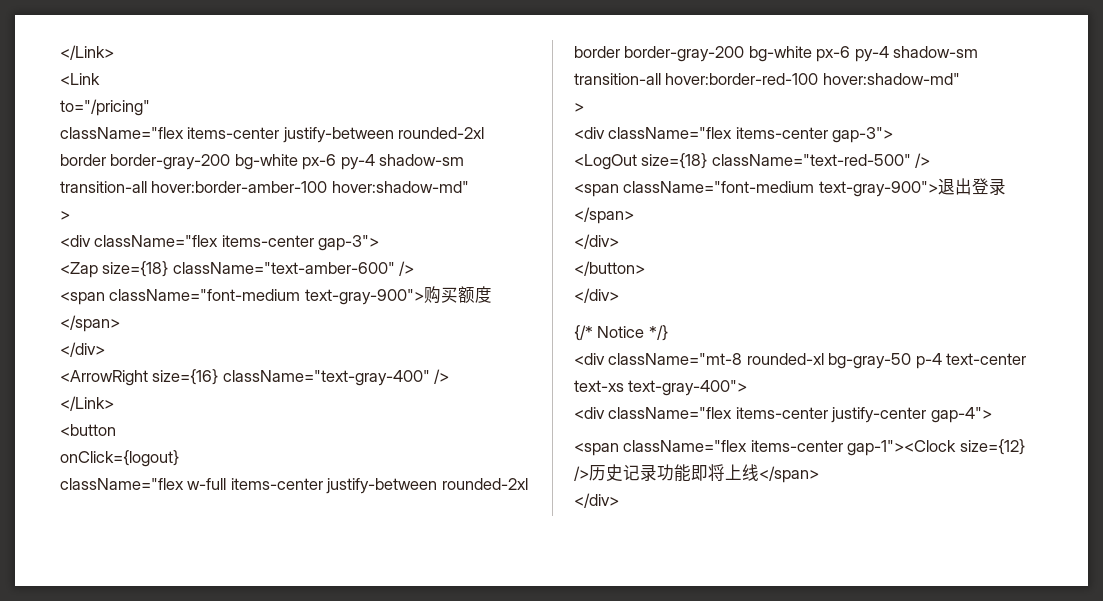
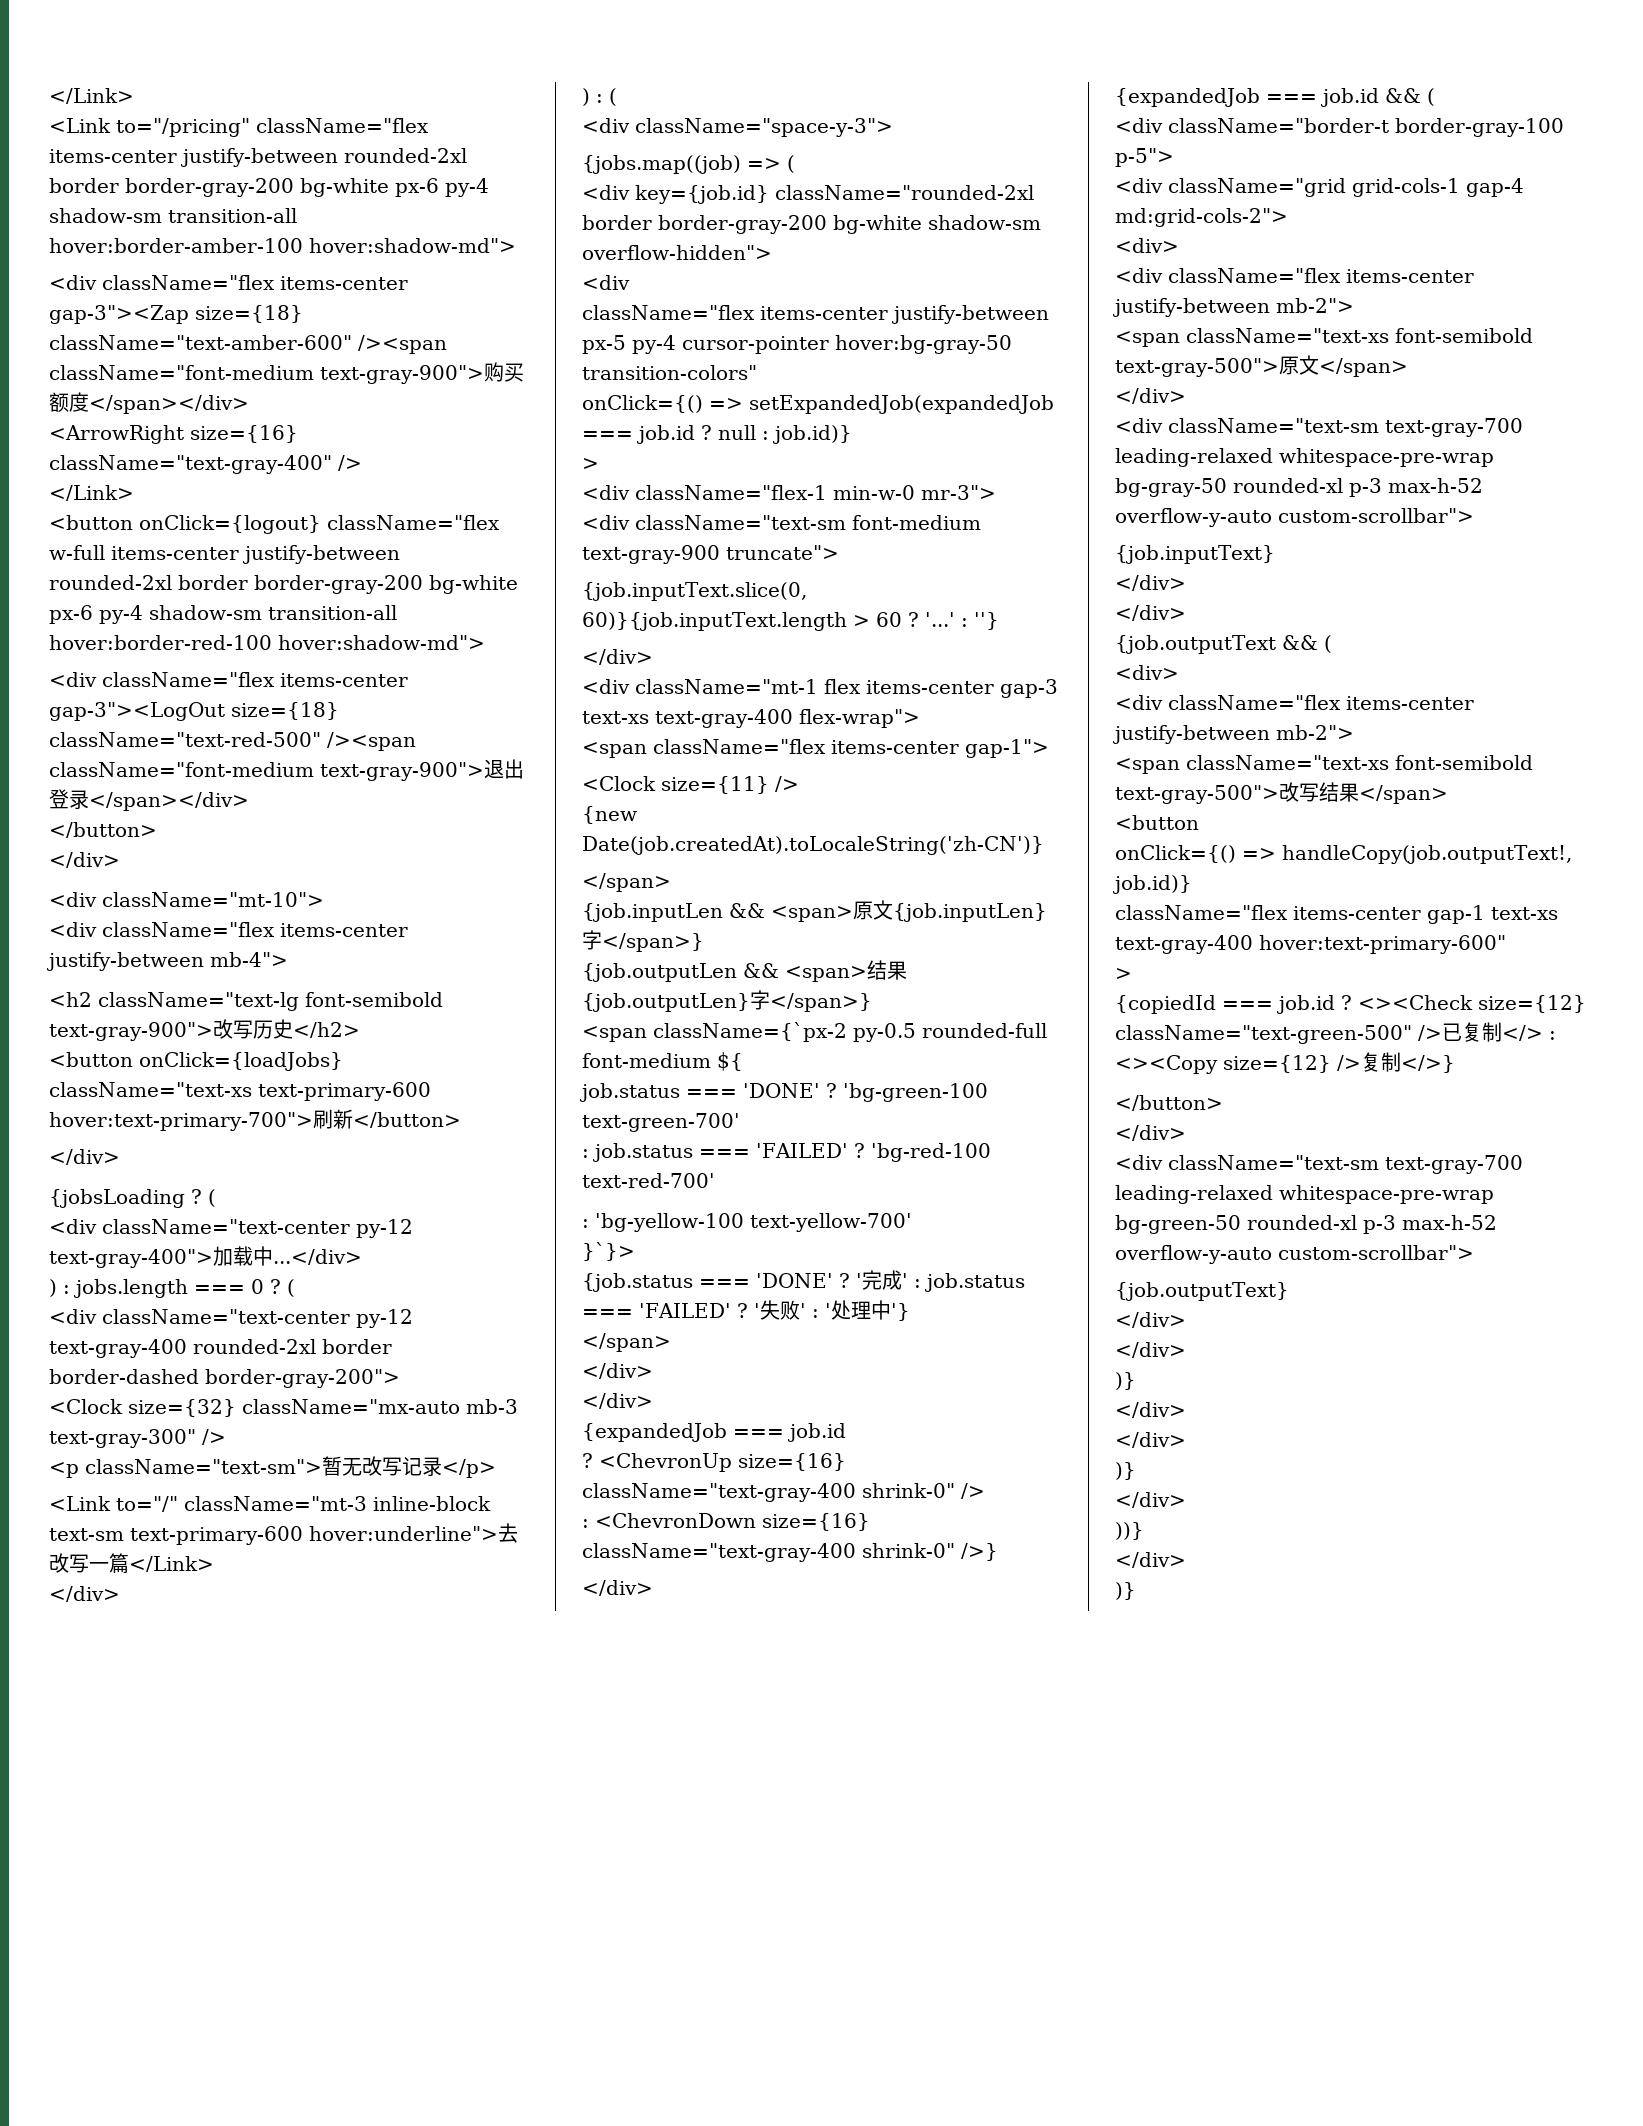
- <Link
- to="/pricing"
- className="flex items-center justify-between rounded-2xl border border-gray-200 bg-white px-6 py-4 shadow-sm transition-all hover:border-amber-100 hover:shadow-md"
- >
- <div className="flex items-center gap-3">
- <Zap size={18} className="text-amber-600" />
- <span className="font-medium text-gray-900">购买额度</span>
- </div>
+ <Link to="/pricing" className="flex items-center justify-between rounded-2xl border border-gray-200 bg-white px-6 py-4 shadow-sm transition-all hover:border-amber-100 hover:shadow-md">
+ <div className="flex items-center gap-3"><Zap size={18} className="text-amber-600" /><span className="font-medium text-gray-900">购买额度</span></div>
- <button
- onClick={logout}
- className="flex w-full items-center justify-between rounded-2xl border border-gray-200 bg-white px-6 py-4 shadow-sm transition-all hover:border-red-100 hover:shadow-md"
- >
- <div className="flex items-center gap-3">
- <LogOut size={18} className="text-red-500" />
- <span className="font-medium text-gray-900">退出登录</span>
- </div>
+ <button onClick={logout} className="flex w-full items-center justify-between rounded-2xl border border-gray-200 bg-white px-6 py-4 shadow-sm transition-all hover:border-red-100 hover:shadow-md">
+ <div className="flex items-center gap-3"><LogOut size={18} className="text-red-500" /><span className="font-medium text-gray-900">退出登录</span></div>
  </button>
  </div>
- {/* Notice */}
- <div className="mt-8 rounded-xl bg-gray-50 p-4 text-center text-xs text-gray-400">
- <div className="flex items-center justify-center gap-4">
- <span className="flex items-center gap-1"><Clock size={12} />历史记录功能即将上线</span>
+ <div className="mt-10">
+ <div className="flex items-center justify-between mb-4">
+ <h2 className="text-lg font-semibold text-gray-900">改写历史</h2>
+ <button onClick={loadJobs} className="text-xs text-primary-600 hover:text-primary-700">刷新</button>
  </div>
+ {jobsLoading ? (
+ <div className="text-center py-12 text-gray-400">加载中...</div>
+ ) : jobs.length === 0 ? (
+ <div className="text-center py-12 text-gray-400 rounded-2xl border border-dashed border-gray-200">
+ <Clock size={32} className="mx-auto mb-3 text-gray-300" />
+ <p className="text-sm">暂无改写记录</p>
+ <Link to="/" className="mt-3 inline-block text-sm text-primary-600 hover:underline">去改写一篇</Link>
+ </div>
+ ) : (
+ <div className="space-y-3">
+ {jobs.map((job) => (
+ <div key={job.id} className="rounded-2xl border border-gray-200 bg-white shadow-sm overflow-hidden">
+ <div
+ className="flex items-center justify-between px-5 py-4 cursor-pointer hover:bg-gray-50 transition-colors"
+ onClick={() => setExpandedJob(expandedJob === job.id ? null : job.id)}
+ >
+ <div className="flex-1 min-w-0 mr-3">
+ <div className="text-sm font-medium text-gray-900 truncate">
+ {job.inputText.slice(0, 60)}{job.inputText.length > 60 ? '...' : ''}
+ </div>
+ <div className="mt-1 flex items-center gap-3 text-xs text-gray-400 flex-wrap">
+ <span className="flex items-center gap-1">
+ <Clock size={11} />
+ {new Date(job.createdAt).toLocaleString('zh-CN')}
+ </span>
+ {job.inputLen && <span>原文{job.inputLen}字</span>}
+ {job.outputLen && <span>结果{job.outputLen}字</span>}
+ <span className={`px-2 py-0.5 rounded-full font-medium ${
+ job.status === 'DONE' ? 'bg-green-100 text-green-700'
+ : job.status === 'FAILED' ? 'bg-red-100 text-red-700'
+ : 'bg-yellow-100 text-yellow-700'
+ }`}>
+ {job.status === 'DONE' ? '完成' : job.status === 'FAILED' ? '失败' : '处理中'}
+ </span>
+ </div>
+ </div>
+ {expandedJob === job.id
+ ? <ChevronUp size={16} className="text-gray-400 shrink-0" />
+ : <ChevronDown size={16} className="text-gray-400 shrink-0" />}
+ </div>
+ {expandedJob === job.id && (
+ <div className="border-t border-gray-100 p-5">
+ <div className="grid grid-cols-1 gap-4 md:grid-cols-2">
+ <div>
+ <div className="flex items-center justify-between mb-2">
+ <span className="text-xs font-semibold text-gray-500">原文</span>
+ </div>
+ <div className="text-sm text-gray-700 leading-relaxed whitespace-pre-wrap bg-gray-50 rounded-xl p-3 max-h-52 overflow-y-auto custom-scrollbar">
+ {job.inputText}
+ </div>
+ </div>
+ {job.outputText && (
+ <div>
+ <div className="flex items-center justify-between mb-2">
+ <span className="text-xs font-semibold text-gray-500">改写结果</span>
+ <button
+ onClick={() => handleCopy(job.outputText!, job.id)}
+ className="flex items-center gap-1 text-xs text-gray-400 hover:text-primary-600"
+ >
+ {copiedId === job.id ? <><Check size={12} className="text-green-500" />已复制</> : <><Copy size={12} />复制</>}
+ </button>
+ </div>
+ <div className="text-sm text-gray-700 leading-relaxed whitespace-pre-wrap bg-green-50 rounded-xl p-3 max-h-52 overflow-y-auto custom-scrollbar">
+ {job.outputText}
+ </div>
+ </div>
+ )}
+ </div>
+ </div>
+ )}
+ </div>
+ ))}
+ </div>
+ )}

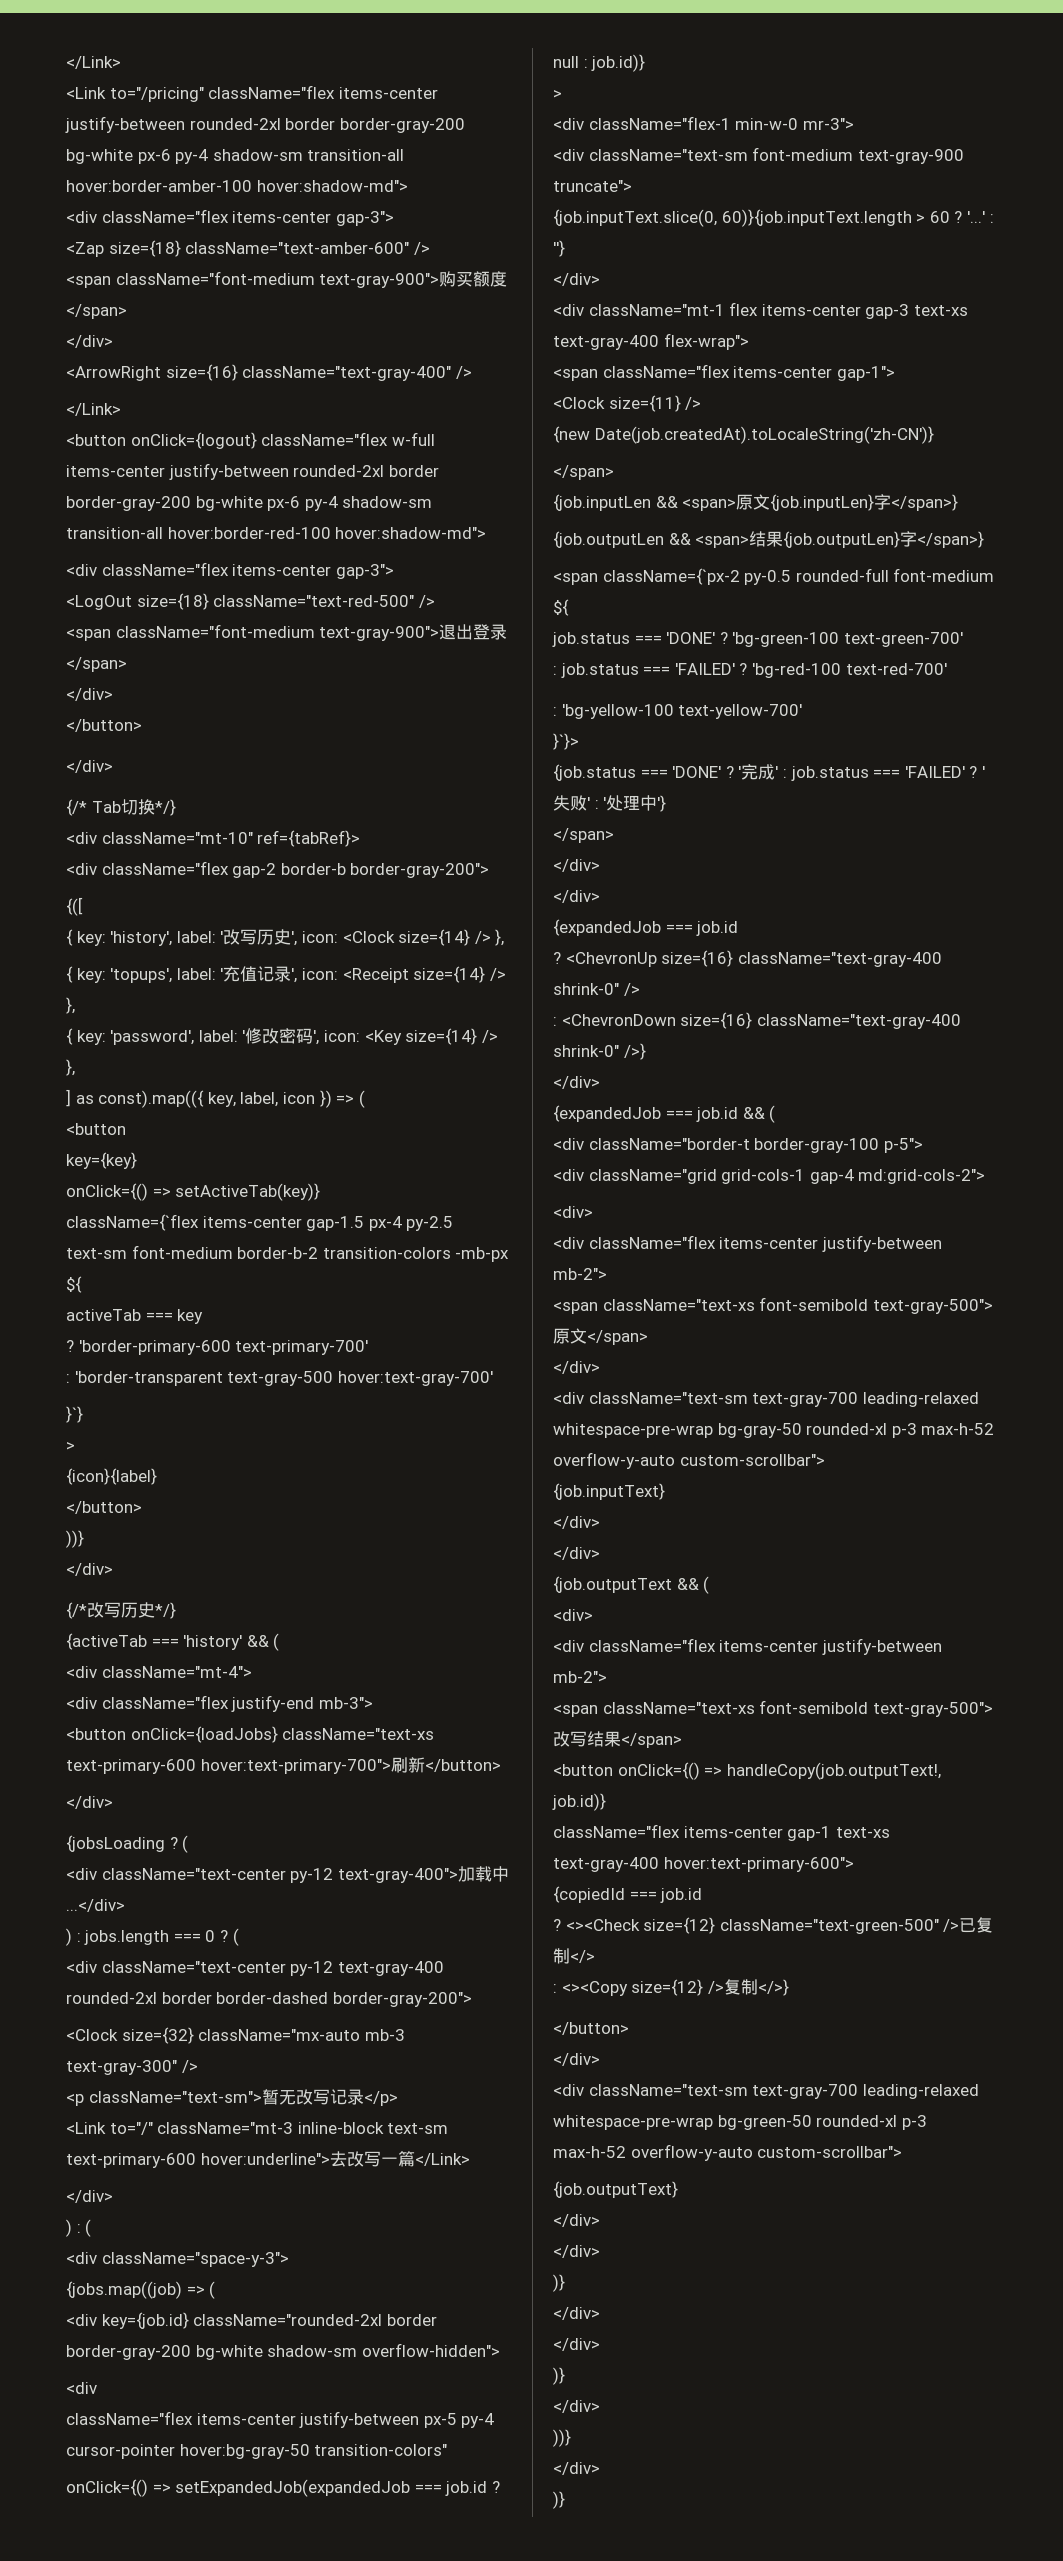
  <Link to="/pricing" className="flex items-center justify-between rounded-2xl border border-gray-200 bg-white px-6 py-4 shadow-sm transition-all hover:border-amber-100 hover:shadow-md">
- <div className="flex items-center gap-3"><Zap size={18} className="text-amber-600" /><span className="font-medium text-gray-900">购买额度</span></div>
+ <div className="flex items-center gap-3">
+ <Zap size={18} className="text-amber-600" />
+ <span className="font-medium text-gray-900">购买额度</span>
+ </div>
  <button onClick={logout} className="flex w-full items-center justify-between rounded-2xl border border-gray-200 bg-white px-6 py-4 shadow-sm transition-all hover:border-red-100 hover:shadow-md">
- <div className="flex items-center gap-3"><LogOut size={18} className="text-red-500" /><span className="font-medium text-gray-900">退出登录</span></div>
+ <div className="flex items-center gap-3">
+ <LogOut size={18} className="text-red-500" />
+ <span className="font-medium text-gray-900">退出登录</span>
+ </div>
  </button>
  </div>
- <div className="mt-10">
- <div className="flex items-center justify-between mb-4">
- <h2 className="text-lg font-semibold text-gray-900">改写历史</h2>
+ {/* Tab切换*/}
+ <div className="mt-10" ref={tabRef}>
+ <div className="flex gap-2 border-b border-gray-200">
+ {([
+ { key: 'history', label: '改写历史', icon: <Clock size={14} /> },
+ { key: 'topups', label: '充值记录', icon: <Receipt size={14} /> },
+ { key: 'password', label: '修改密码', icon: <Key size={14} /> },
+ ] as const).map(({ key, label, icon }) => (
+ <button
+ key={key}
+ onClick={() => setActiveTab(key)}
+ className={`flex items-center gap-1.5 px-4 py-2.5 text-sm font-medium border-b-2 transition-colors -mb-px ${
+ activeTab === key
+ ? 'border-primary-600 text-primary-700'
+ : 'border-transparent text-gray-500 hover:text-gray-700'
+ }`}
+ >
+ {icon}{label}
+ </button>
+ ))}
+ </div>
+ {/*改写历史*/}
+ {activeTab === 'history' && (
+ <div className="mt-4">
+ <div className="flex justify-end mb-3">
  <span className="text-xs font-semibold text-gray-500">改写结果</span>
- <button
- onClick={() => handleCopy(job.outputText!, job.id)}
+ <button onClick={() => handleCopy(job.outputText!, job.id)}
- className="flex items-center gap-1 text-xs text-gray-400 hover:text-primary-600"
- >
+ className="flex items-center gap-1 text-xs text-gray-400 hover:text-primary-600">
- {copiedId === job.id ?
+ {copiedId === job.id
+ ?
- <><Check size={12} className="text-green-500" />已复制</> : <><Copy size={12} />复制</>}
+ <><Check size={12} className="text-green-500" />已复制</>
+ : <><Copy size={12} />复制</>}

